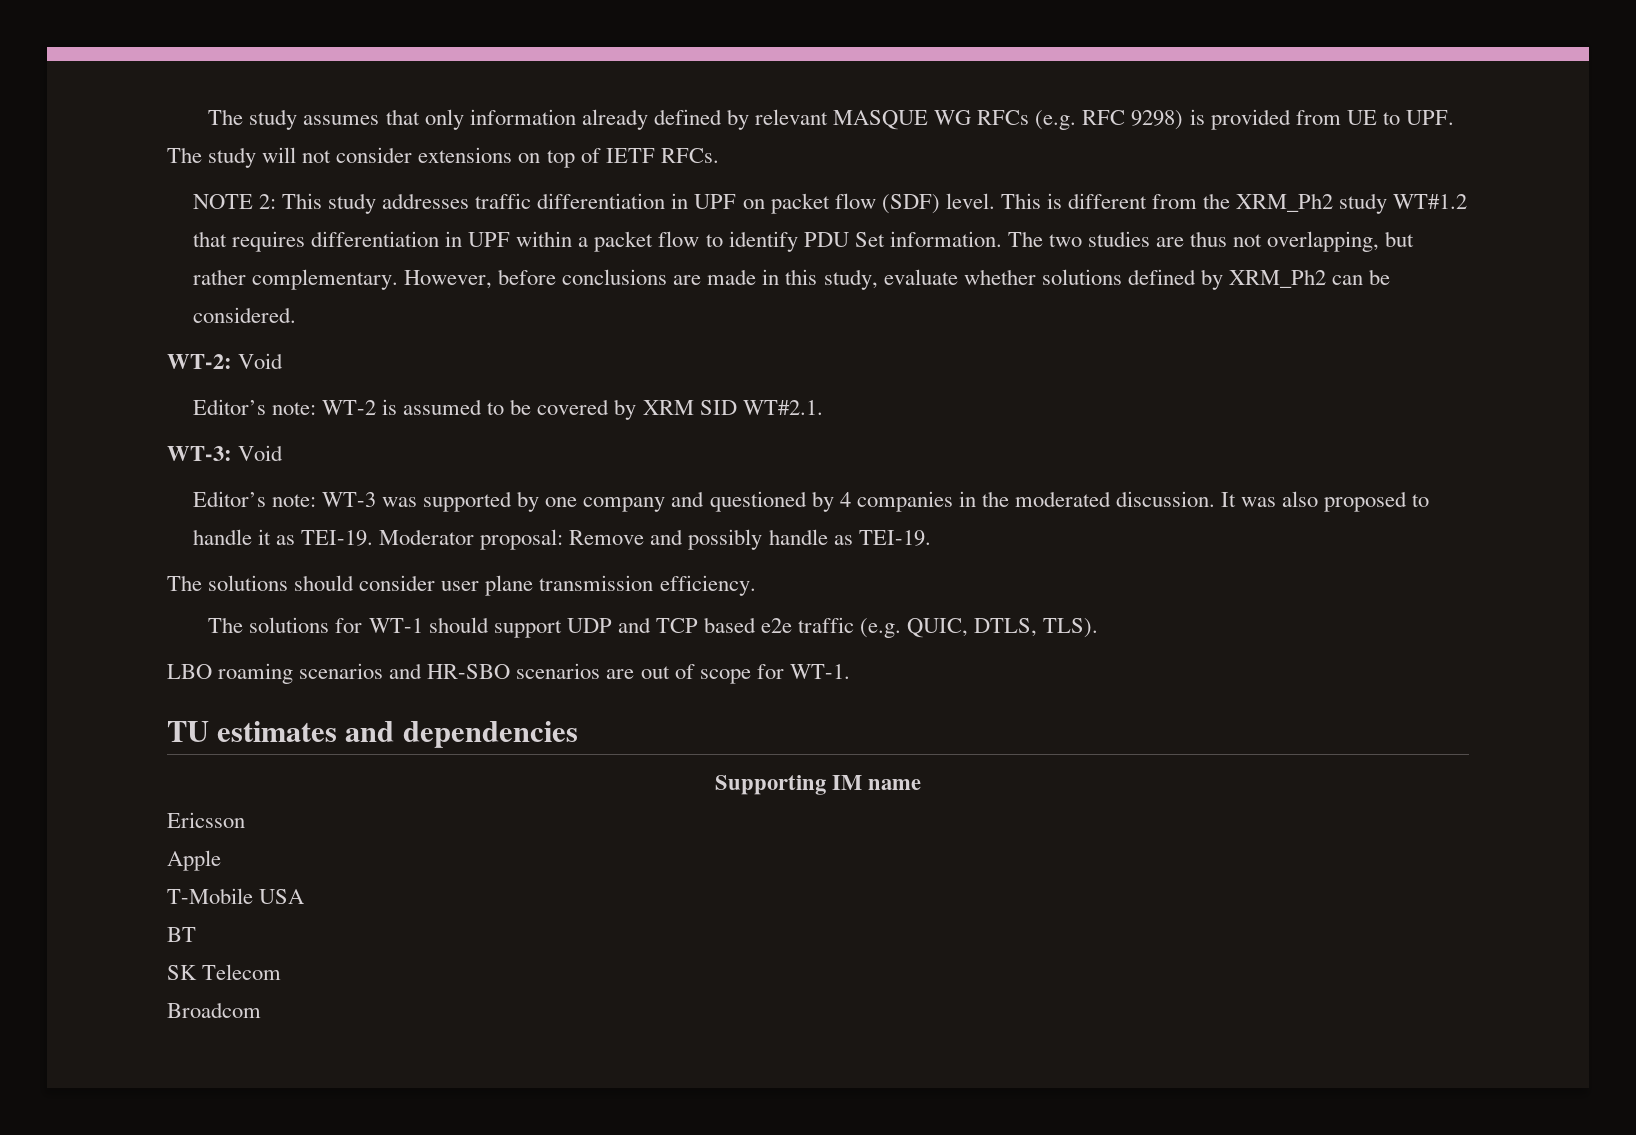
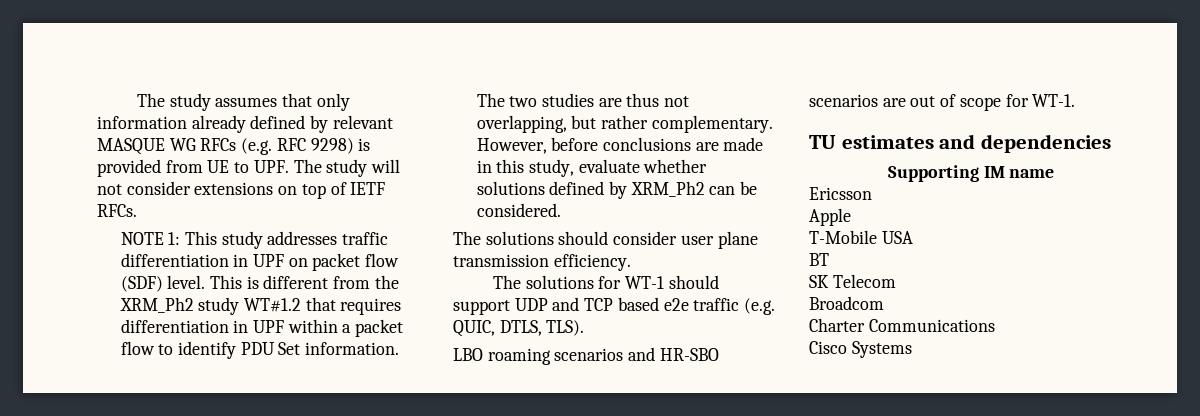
- NOTE 2: This study addresses traffic differentiation in UPF on packet flow (SDF) level.
+ NOTE 1: This study addresses traffic differentiation in UPF on packet flow (SDF) level.
- WT-2: Void
- Editor’s note: WT-2 is assumed to be covered by XRM SID WT#2.1.
- WT-3: Void
- Editor’s note: WT-3 was supported by one company and questioned by 4 companies in the moderated discussion. It was also proposed to handle it as TEI-19. Moderator proposal: Remove and possibly handle as TEI-19.
+ Charter Communications
+ Cisco Systems

